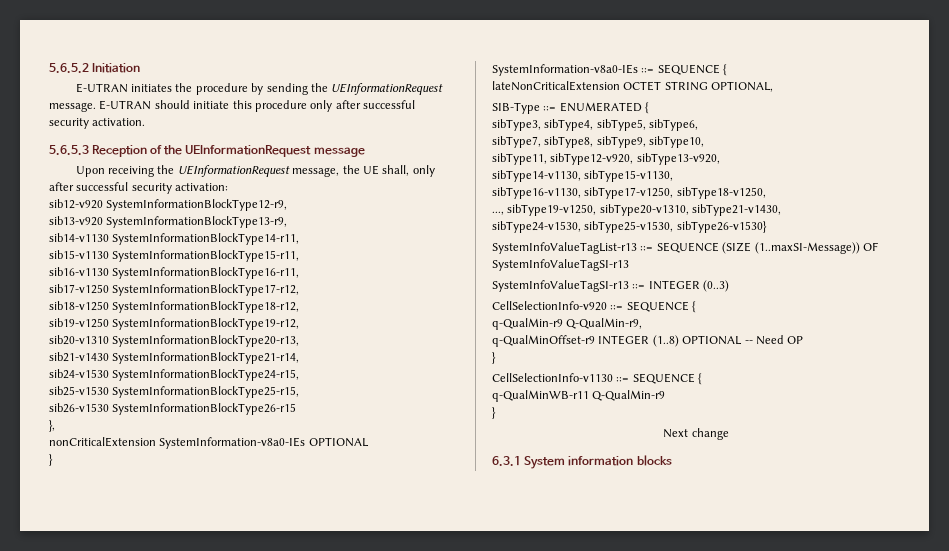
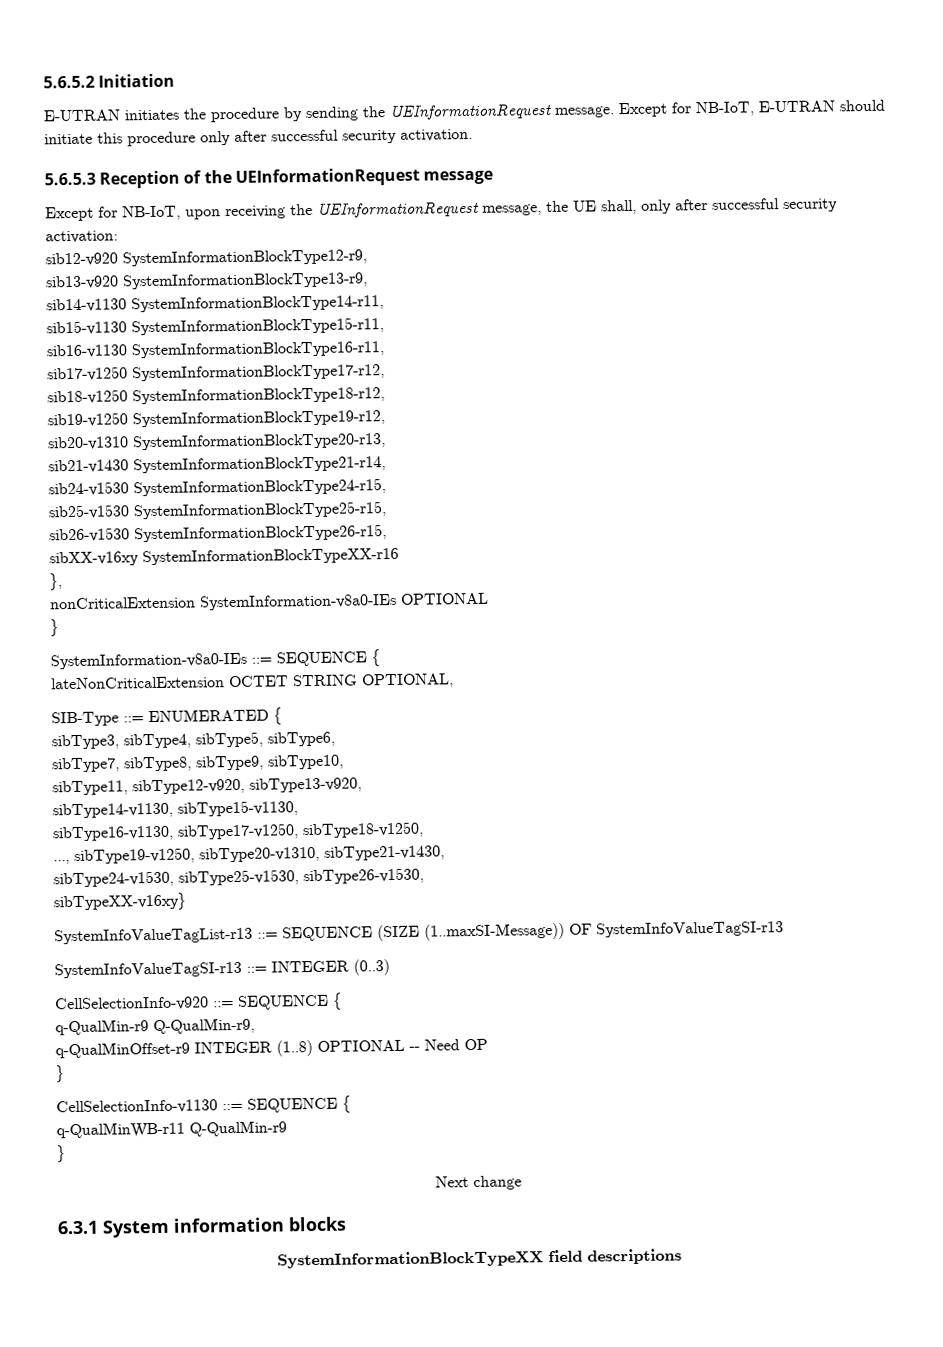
- E-UTRAN should initiate this procedure only after successful security activation.
+ Except for NB-IoT, E-UTRAN should initiate this procedure only after successful security activation.
- Upon receiving the UEInformationRequest message, the UE shall, only after successful security activation:
+ Except for NB-IoT, upon receiving the UEInformationRequest message, the UE shall, only after successful security activation:
- sib26-v1530 SystemInformationBlockType26-r15
+ sib26-v1530 SystemInformationBlockType26-r15,
+ sibXX-v16xy SystemInformationBlockTypeXX-r16
- sibType24-v1530, sibType25-v1530, sibType26-v1530}
+ sibType24-v1530, sibType25-v1530, sibType26-v1530,
+ sibTypeXX-v16xy}
+ SystemInformationBlockTypeXX field descriptions

